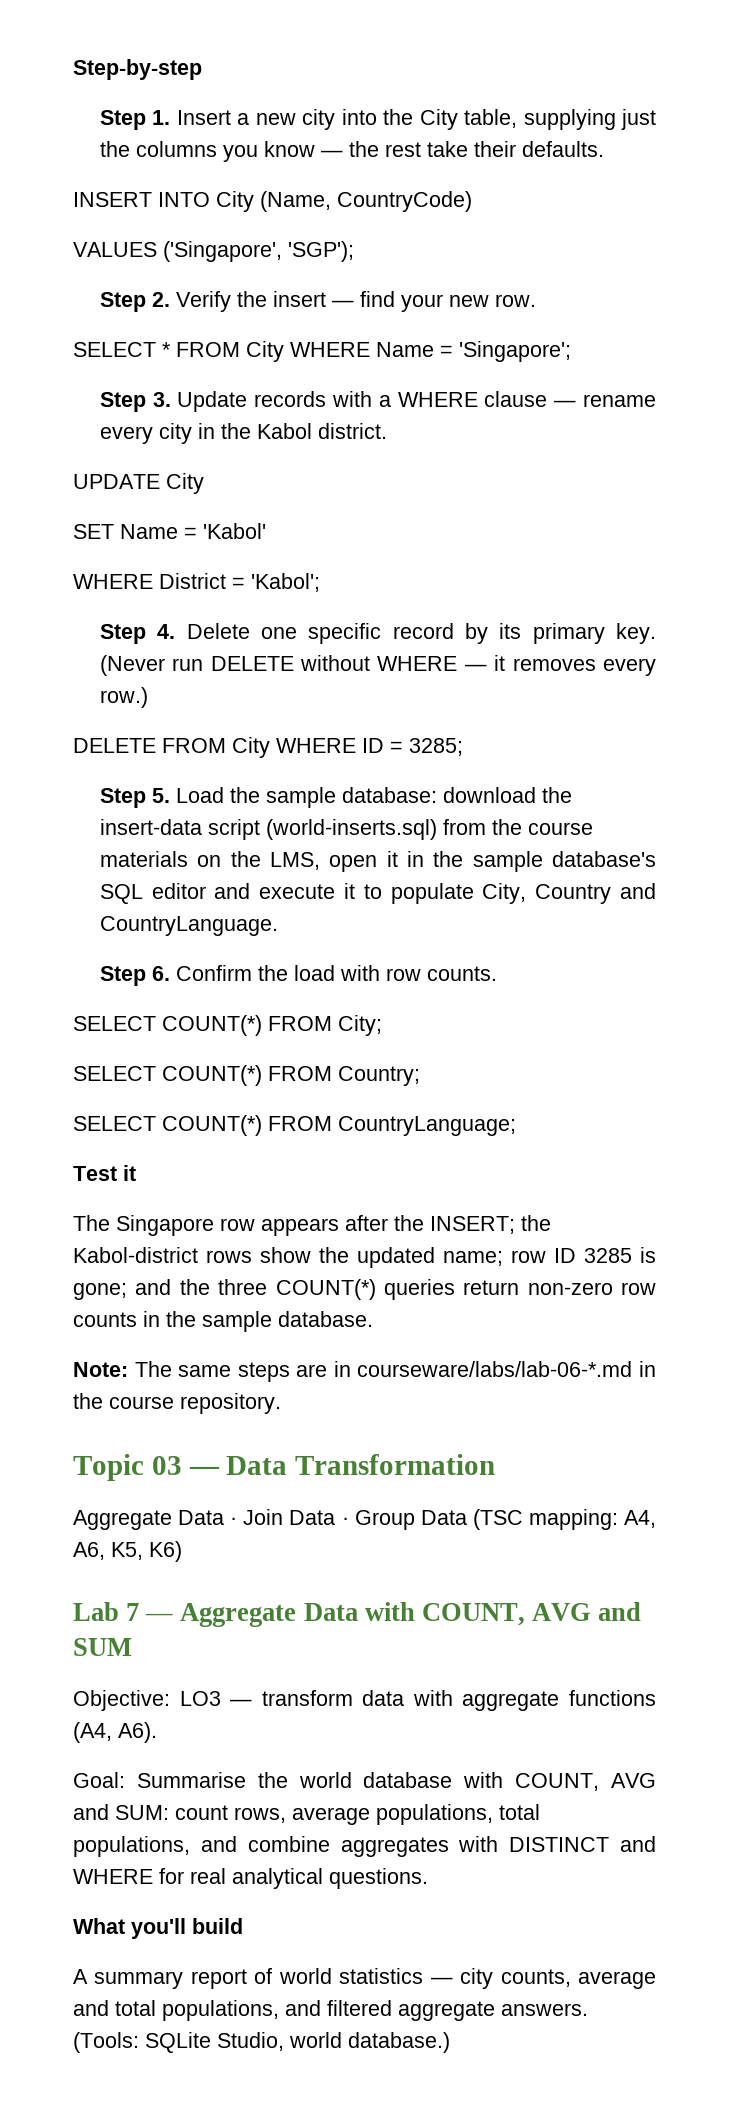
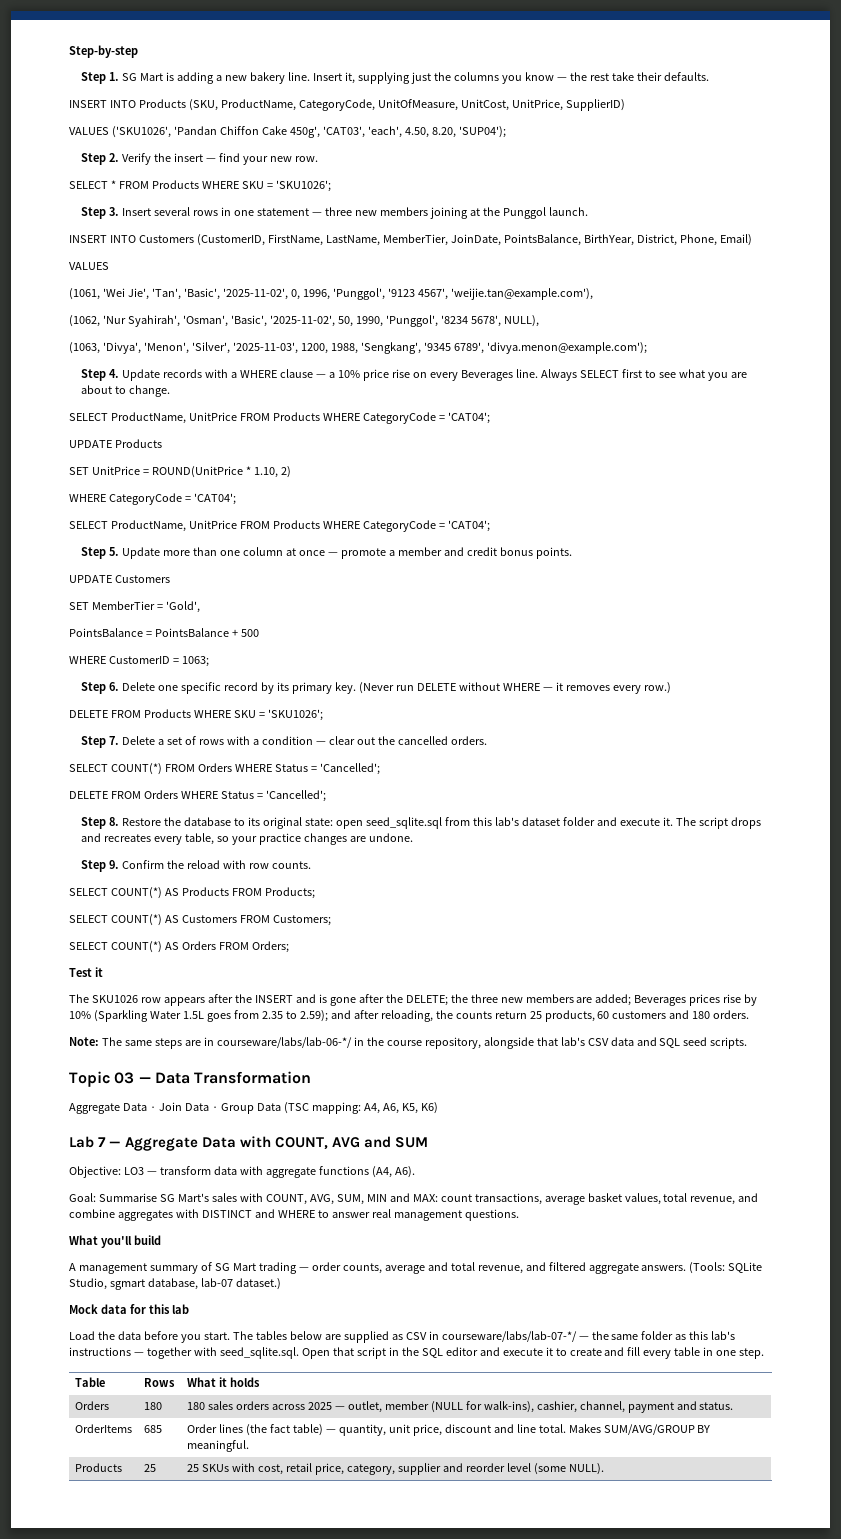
- Step 1. Insert a new city into the City table, supplying just the columns you know — the rest take their defaults.
+ Step 1. SG Mart is adding a new bakery line. Insert it, supplying just the columns you know — the rest take their defaults.
- INSERT INTO City (Name, CountryCode)
- VALUES ('Singapore', 'SGP');
+ INSERT INTO Products (SKU, ProductName, CategoryCode, UnitOfMeasure, UnitCost, UnitPrice, SupplierID)
+ VALUES ('SKU1026', 'Pandan Chiffon Cake 450g', 'CAT03', 'each', 4.50, 8.20, 'SUP04');
- SELECT * FROM City WHERE Name = 'Singapore';
- Step 3. Update records with a WHERE clause — rename every city in the Kabol district.
- UPDATE City
- SET Name = 'Kabol'
- WHERE District = 'Kabol';
- Step 4. Delete one specific record by its primary key.
+ SELECT * FROM Products WHERE SKU = 'SKU1026';
+ Step 3. Insert several rows in one statement — three new members joining at the Punggol launch.
+ INSERT INTO Customers (CustomerID, FirstName, LastName, MemberTier, JoinDate, PointsBalance, BirthYear, District, Phone, Email)
+ VALUES
+ (1061, 'Wei Jie', 'Tan', 'Basic', '2025-11-02', 0, 1996, 'Punggol', '9123 4567', 'weijie.tan@example.com'),
+ (1062, 'Nur Syahirah', 'Osman', 'Basic', '2025-11-02', 50, 1990, 'Punggol', '8234 5678', NULL),
+ (1063, 'Divya', 'Menon', 'Silver', '2025-11-03', 1200, 1988, 'Sengkang', '9345 6789', 'divya.menon@example.com');
+ Step 4. Update records with a WHERE clause — a 10% price rise on every Beverages line. Always SELECT first to see what you are about to change.
+ SELECT ProductName, UnitPrice FROM Products WHERE CategoryCode = 'CAT04';
+ UPDATE Products
+ SET UnitPrice = ROUND(UnitPrice * 1.10, 2)
+ WHERE CategoryCode = 'CAT04';
+ SELECT ProductName, UnitPrice FROM Products WHERE CategoryCode = 'CAT04';
+ Step 5. Update more than one column at once — promote a member and credit bonus points.
+ UPDATE Customers
+ SET MemberTier = 'Gold',
+ PointsBalance = PointsBalance + 500
+ WHERE CustomerID = 1063;
+ Step 6. Delete one specific record by its primary key.
- DELETE FROM City WHERE ID = 3285;
- Step 5. Load the sample database: download the insert-data script (world-inserts.sql) from the course materials on the LMS, open it in the sample database's SQL editor and execute it to populate City, Country and CountryLanguage.
- Step 6. Confirm the load with row counts.
+ DELETE FROM Products WHERE SKU = 'SKU1026';
+ Step 7. Delete a set of rows with a condition — clear out the cancelled orders.
+ SELECT COUNT(*) FROM Orders WHERE Status = 'Cancelled';
+ DELETE FROM Orders WHERE Status = 'Cancelled';
+ Step 8. Restore the database to its original state: open seed_sqlite.sql from this lab's dataset folder and execute it. The script drops and recreates every table, so your practice changes are undone.
+ Step 9. Confirm the reload with row counts.
- SELECT COUNT(*) FROM City;
- SELECT COUNT(*) FROM Country;
- SELECT COUNT(*) FROM CountryLanguage;
+ SELECT COUNT(*) AS Products FROM Products;
+ SELECT COUNT(*) AS Customers FROM Customers;
+ SELECT COUNT(*) AS Orders FROM Orders;
- The Singapore row appears after the INSERT; the Kabol-district rows show the updated name; row ID 3285 is gone; and the three COUNT(*) queries return non-zero row counts in the sample database.
+ The SKU1026 row appears after the INSERT and is gone after the DELETE; the three new members are added; Beverages prices rise by 10% (Sparkling Water 1.5L goes from 2.35 to 2.59); and after reloading, the counts return 25 products, 60 customers and 180 orders.
- Note: The same steps are in courseware/labs/lab-06-*.md in the course repository.
+ Note: The same steps are in courseware/labs/lab-06-*/ in the course repository, alongside that lab's CSV data and SQL seed scripts.
- Goal: Summarise the world database with COUNT, AVG and SUM: count rows, average populations, total populations, and combine aggregates with DISTINCT and WHERE for real analytical questions.
+ Goal: Summarise SG Mart's sales with COUNT, AVG, SUM, MIN and MAX: count transactions, average basket values, total revenue, and combine aggregates with DISTINCT and WHERE to answer real management questions.
- A summary report of world statistics — city counts, average and total populations, and filtered aggregate answers.
+ A management summary of SG Mart trading — order counts, average and total revenue, and filtered aggregate answers.
- (Tools: SQLite Studio, world database.)
+ (Tools: SQLite Studio, sgmart database, lab-07 dataset.)
+ Mock data for this lab
+ Load the data before you start. The tables below are supplied as CSV in courseware/labs/lab-07-*/ — the same folder as this lab's instructions — together with seed_sqlite.sql. Open that script in the SQL editor and execute it to create and fill every table in one step.
+ Table | Rows | What it holds
+ Orders | 180 | 180 sales orders across 2025 — outlet, member (NULL for walk-ins), cashier, channel, payment and status.
+ OrderItems | 685 | Order lines (the fact table) — quantity, unit price, discount and line total. Makes SUM/AVG/GROUP BY meaningful.
+ Products | 25 | 25 SKUs with cost, retail price, category, supplier and reorder level (some NULL).

